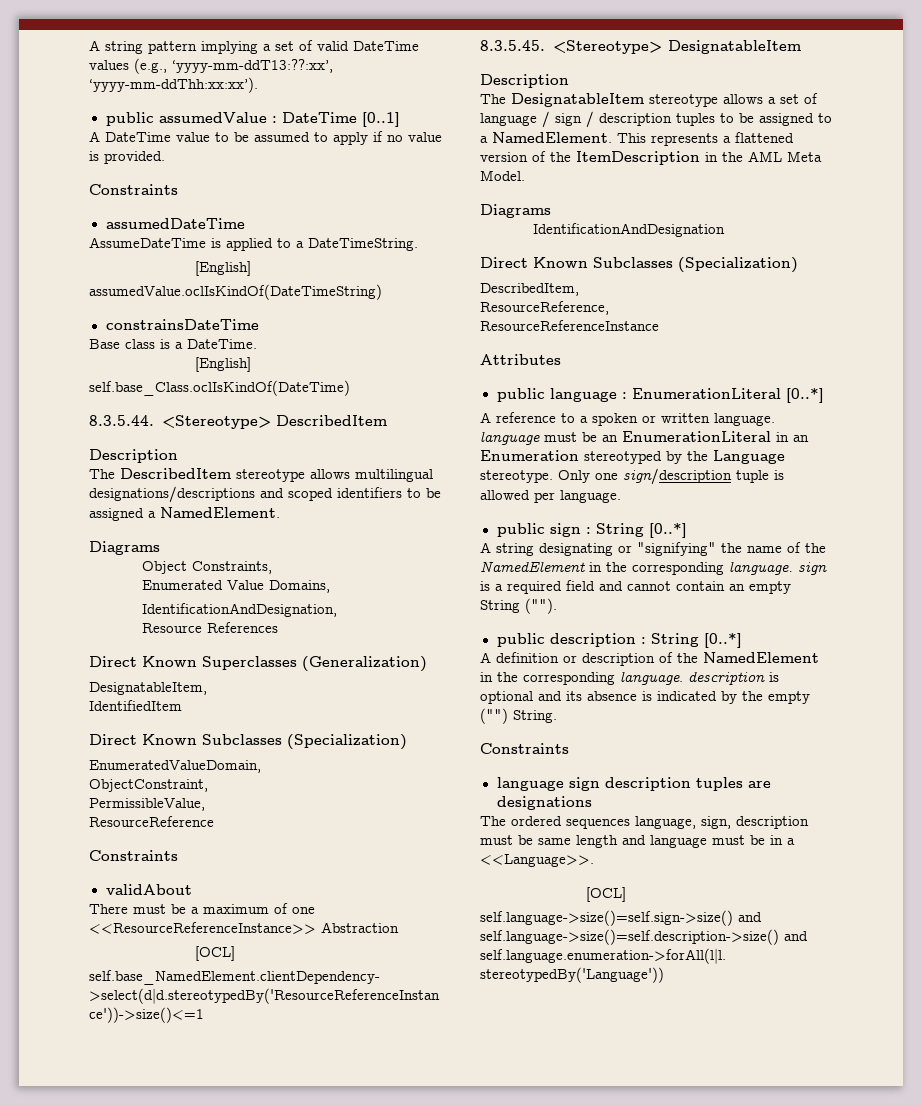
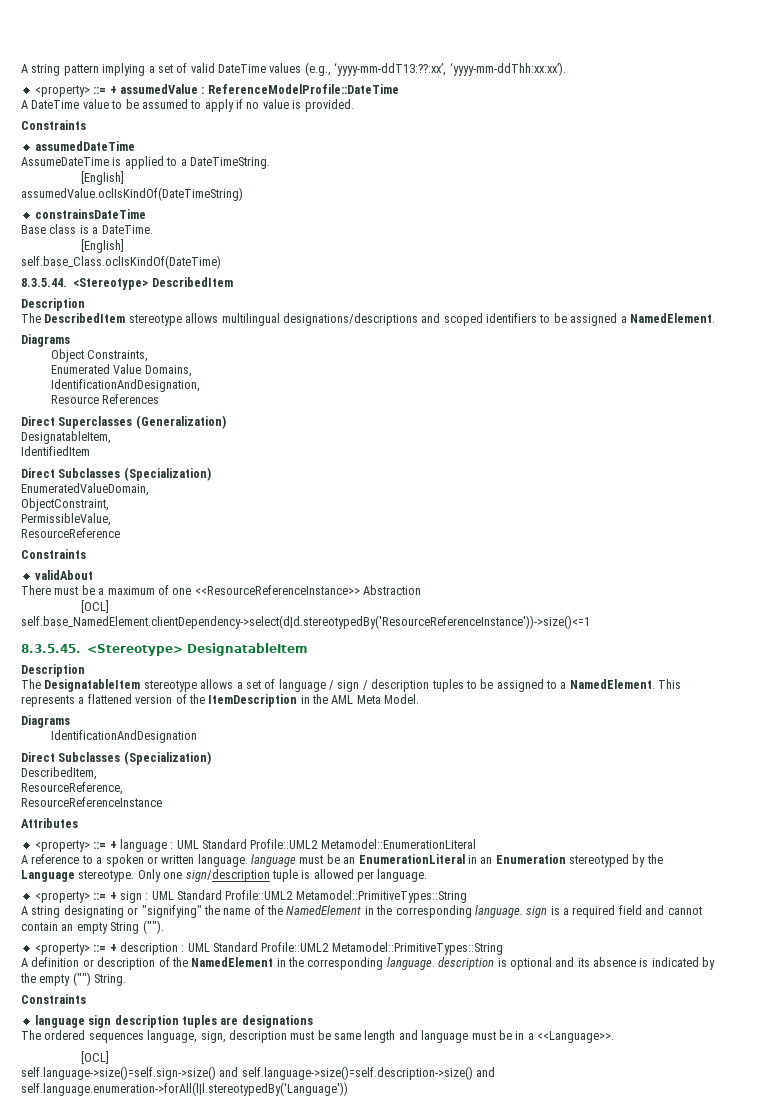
- public assumedValue : DateTime [0..1]
+ <property> ::= + assumedValue : ReferenceModelProfile::DateTime
- Direct Known Superclasses (Generalization)
+ Direct Superclasses (Generalization)
  IdentifiedItem
- Direct Known Subclasses (Specialization)
+ Direct Subclasses (Specialization)
  IdentificationAndDesignation
- Direct Known Subclasses (Specialization)
+ Direct Subclasses (Specialization)
- public language : EnumerationLiteral [0..*]
+ <property> ::= + language : UML Standard Profile::UML2 Metamodel::EnumerationLiteral
- public sign : String [0..*]
+ <property> ::= + sign : UML Standard Profile::UML2 Metamodel::PrimitiveTypes::String
- public description : String [0..*]
+ <property> ::= + description : UML Standard Profile::UML2 Metamodel::PrimitiveTypes::String

